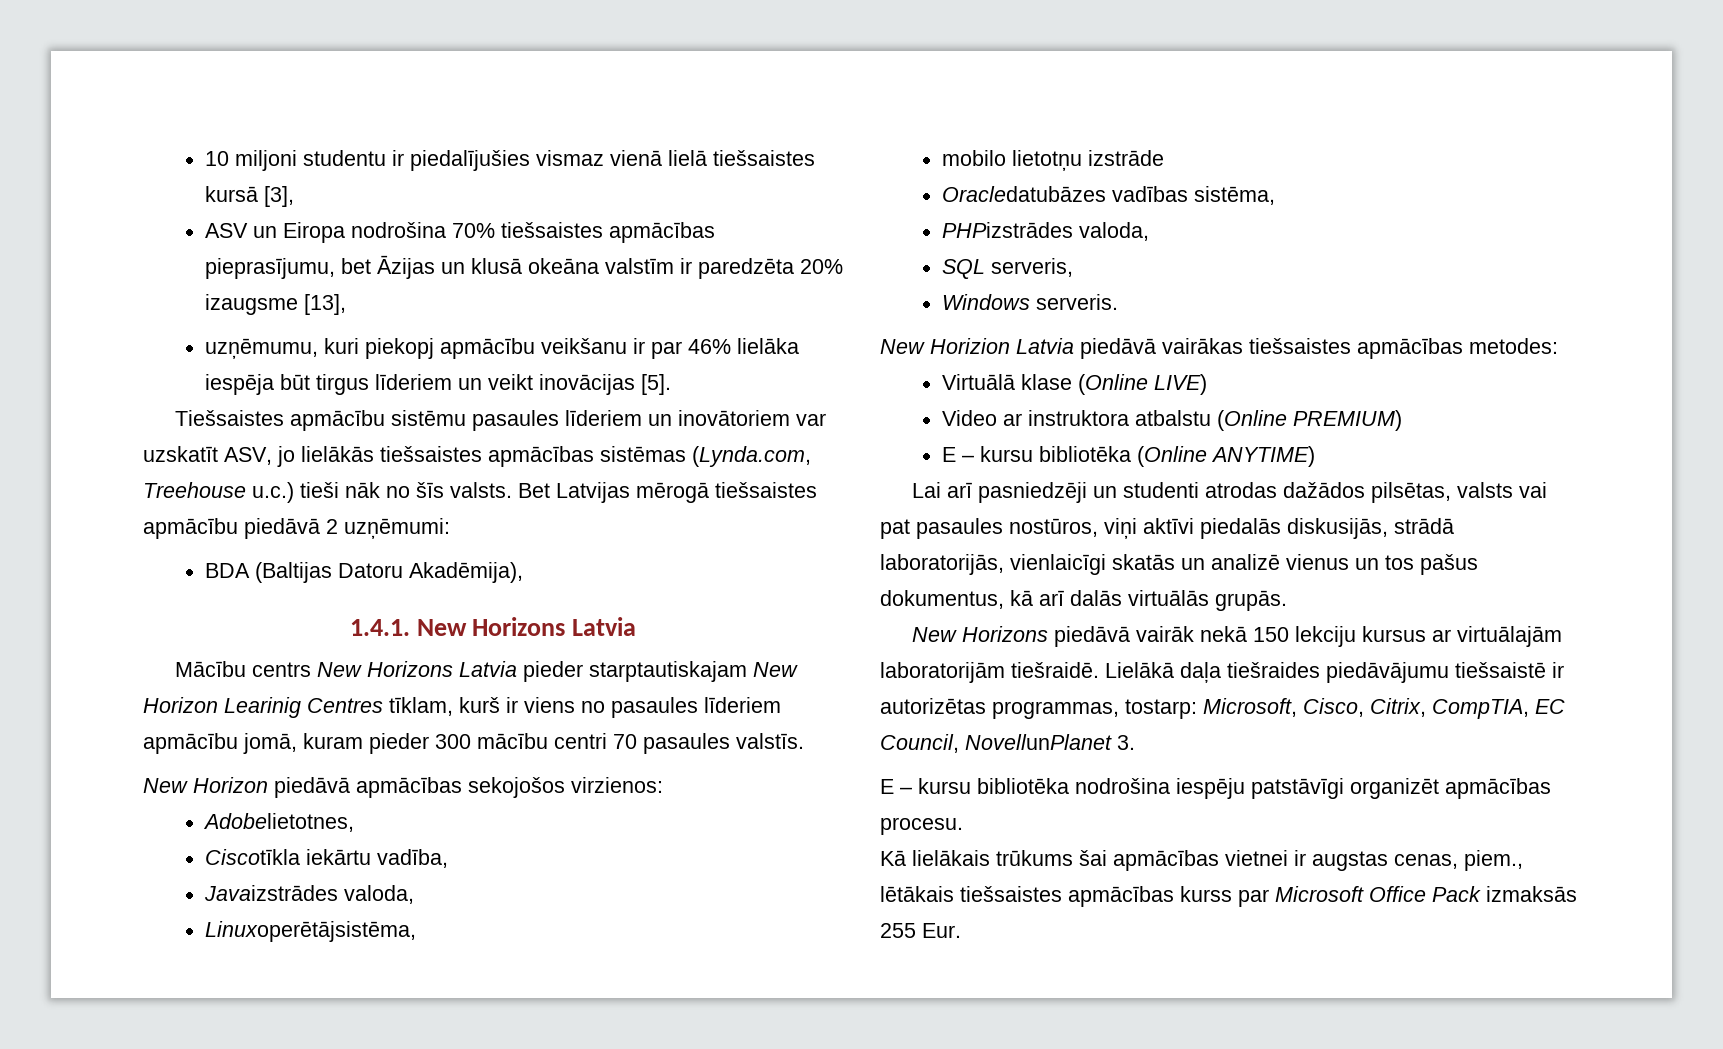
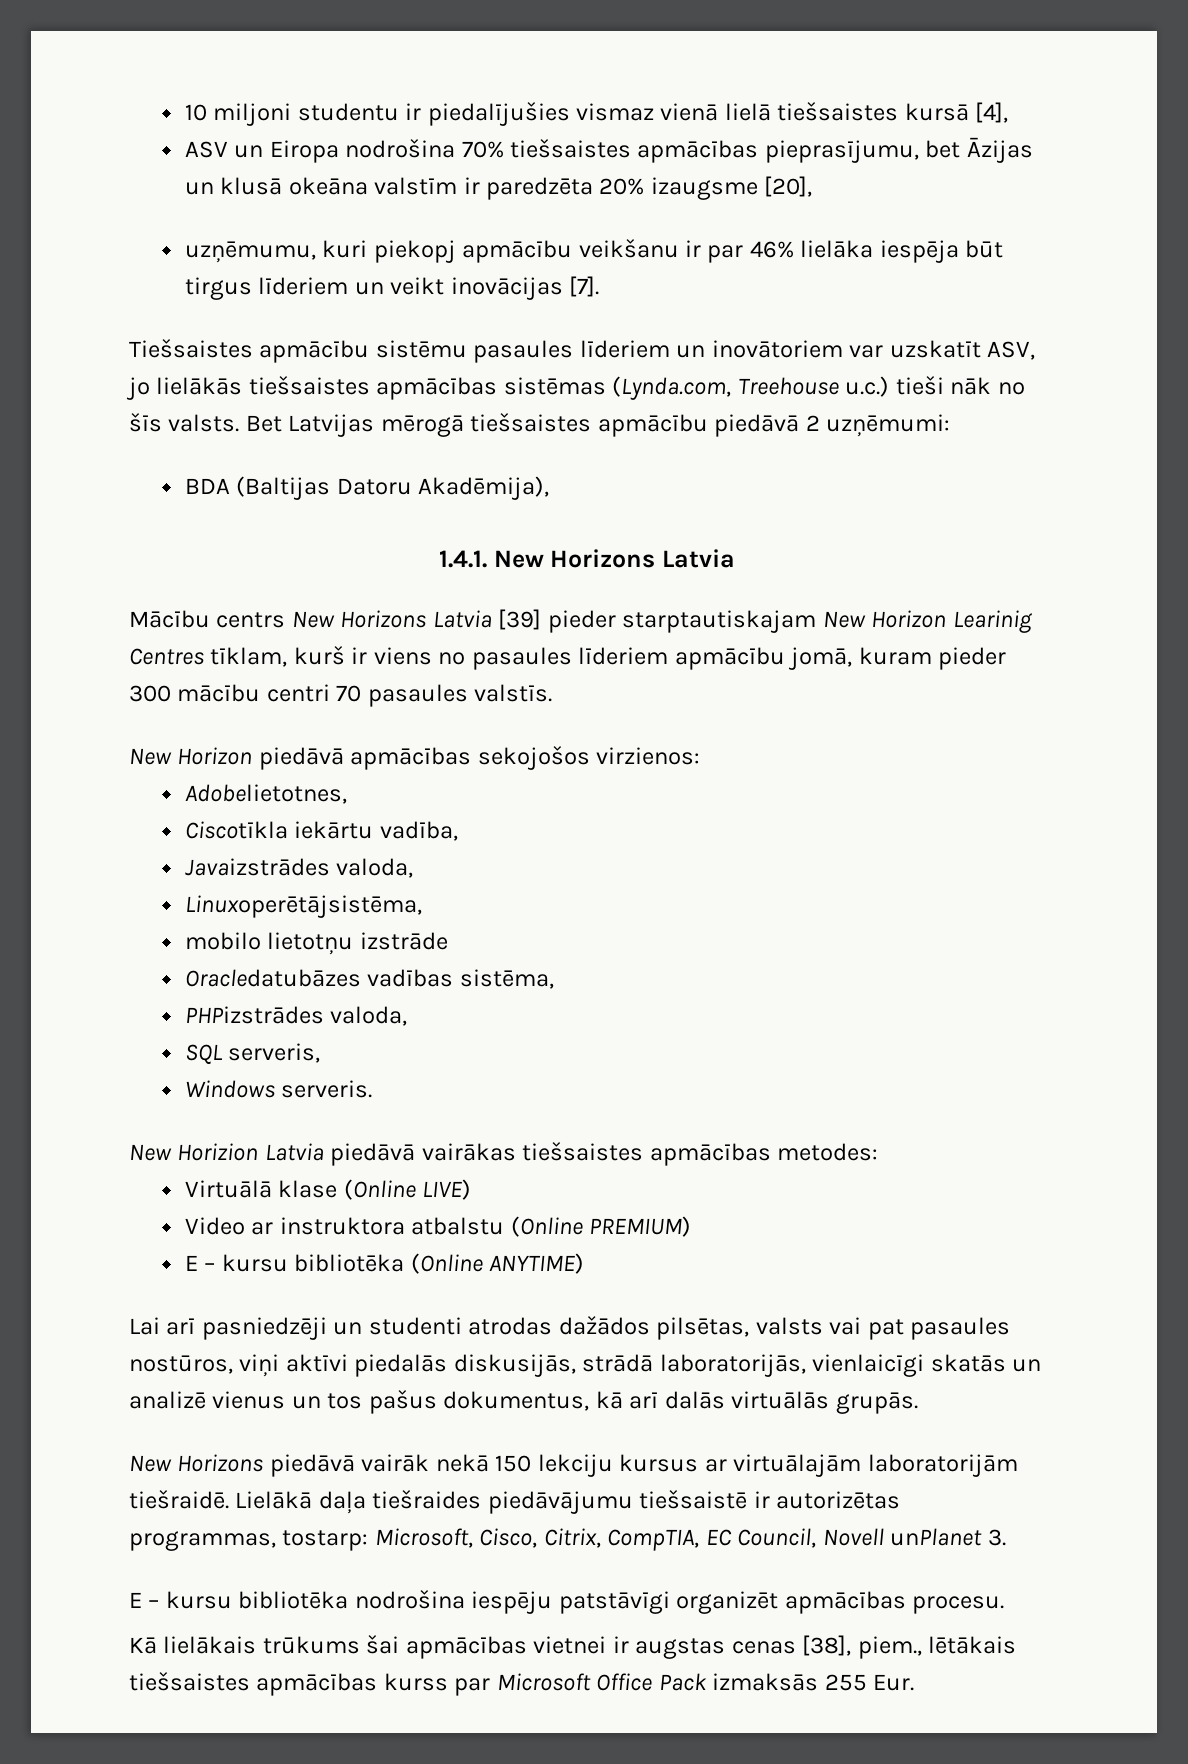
- 10 miljoni studentu ir piedalījušies vismaz vienā lielā tiešsaistes kursā [3],
+ 10 miljoni studentu ir piedalījušies vismaz vienā lielā tiešsaistes kursā [4],
- ASV un Eiropa nodrošina 70% tiešsaistes apmācības pieprasījumu, bet Āzijas un klusā okeāna valstīm ir paredzēta 20% izaugsme [13],
+ ASV un Eiropa nodrošina 70% tiešsaistes apmācības pieprasījumu, bet Āzijas un klusā okeāna valstīm ir paredzēta 20% izaugsme [20],
- uzņēmumu, kuri piekopj apmācību veikšanu ir par 46% lielāka iespēja būt tirgus līderiem un veikt inovācijas [5].
+ uzņēmumu, kuri piekopj apmācību veikšanu ir par 46% lielāka iespēja būt tirgus līderiem un veikt inovācijas [7].
- Mācību centrs New Horizons Latvia pieder starptautiskajam New Horizon Learinig Centres tīklam, kurš ir viens no pasaules līderiem apmācību jomā, kuram pieder 300 mācību centri 70 pasaules valstīs.
+ Mācību centrs New Horizons Latvia [39] pieder starptautiskajam New Horizon Learinig Centres tīklam, kurš ir viens no pasaules līderiem apmācību jomā, kuram pieder 300 mācību centri 70 pasaules valstīs.
- Lielākā daļa tiešraides piedāvājumu tiešsaistē ir autorizētas programmas, tostarp: Microsoft, Cisco, Citrix, CompTIA, EC Council, NovellunPlanet 3.
+ Lielākā daļa tiešraides piedāvājumu tiešsaistē ir autorizētas programmas, tostarp: Microsoft, Cisco, Citrix, CompTIA, EC Council, Novell unPlanet 3.
- Kā lielākais trūkums šai apmācības vietnei ir augstas cenas, piem., lētākais tiešsaistes apmācības kurss par Microsoft Office Pack izmaksās 255 Eur.
+ Kā lielākais trūkums šai apmācības vietnei ir augstas cenas [38], piem., lētākais tiešsaistes apmācības kurss par Microsoft Office Pack izmaksās 255 Eur.

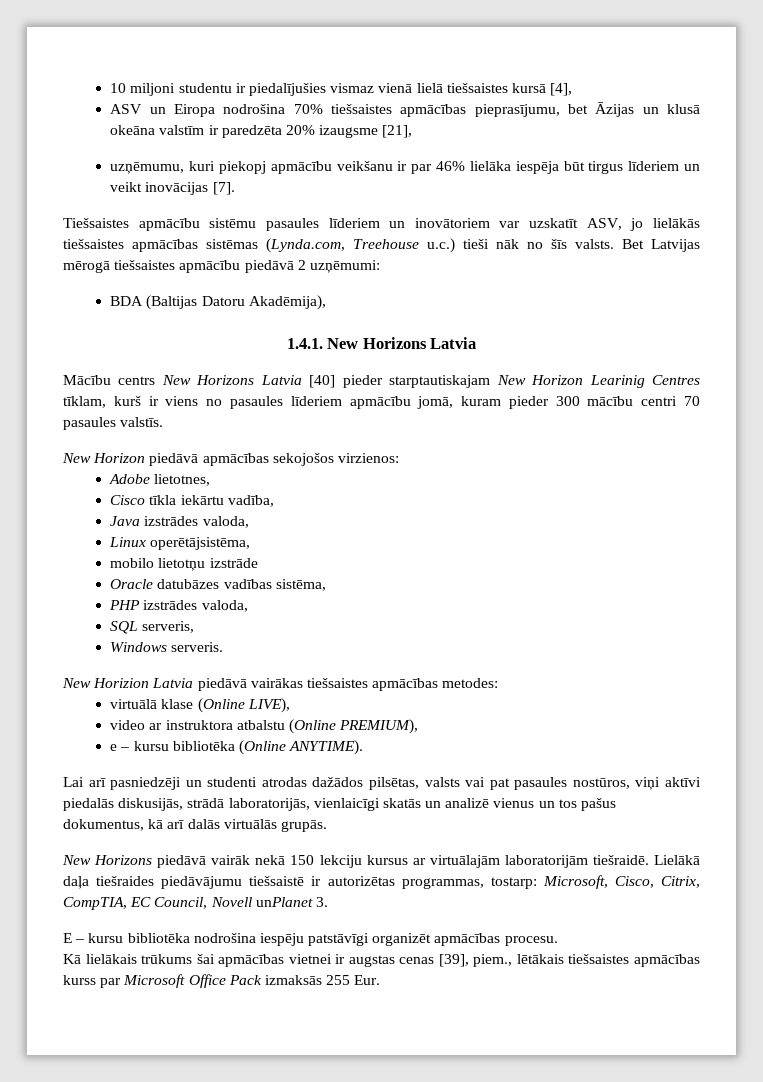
- ASV un Eiropa nodrošina 70% tiešsaistes apmācības pieprasījumu, bet Āzijas un klusā okeāna valstīm ir paredzēta 20% izaugsme [20],
+ ASV un Eiropa nodrošina 70% tiešsaistes apmācības pieprasījumu, bet Āzijas un klusā okeāna valstīm ir paredzēta 20% izaugsme [21],
- Mācību centrs New Horizons Latvia [39] pieder starptautiskajam New Horizon Learinig Centres tīklam, kurš ir viens no pasaules līderiem apmācību jomā, kuram pieder 300 mācību centri 70 pasaules valstīs.
+ Mācību centrs New Horizons Latvia [40] pieder starptautiskajam New Horizon Learinig Centres tīklam, kurš ir viens no pasaules līderiem apmācību jomā, kuram pieder 300 mācību centri 70 pasaules valstīs.
- Adobelietotnes,
- Ciscotīkla iekārtu vadība,
+ Adobe lietotnes,
+ Cisco tīkla iekārtu vadība,
- Javaizstrādes valoda,
- Linuxoperētājsistēma,
+ Java izstrādes valoda,
+ Linux operētājsistēma,
- Oracledatubāzes vadības sistēma,
+ Oracle datubāzes vadības sistēma,
- PHPizstrādes valoda,
+ PHP izstrādes valoda,
- Virtuālā klase (Online LIVE)
- Video ar instruktora atbalstu (Online PREMIUM)
- E – kursu bibliotēka (Online ANYTIME)
+ virtuālā klase (Online LIVE),
+ video ar instruktora atbalstu (Online PREMIUM),
+ e – kursu bibliotēka (Online ANYTIME).
- Kā lielākais trūkums šai apmācības vietnei ir augstas cenas [38], piem., lētākais tiešsaistes apmācības kurss par Microsoft Office Pack izmaksās 255 Eur.
+ Kā lielākais trūkums šai apmācības vietnei ir augstas cenas [39], piem., lētākais tiešsaistes apmācības kurss par Microsoft Office Pack izmaksās 255 Eur.

